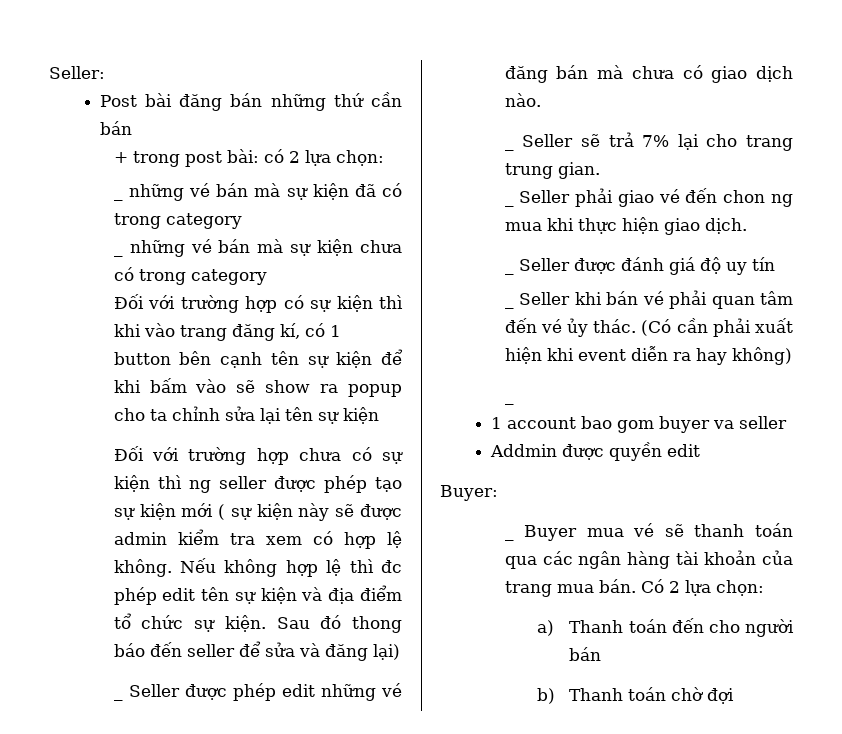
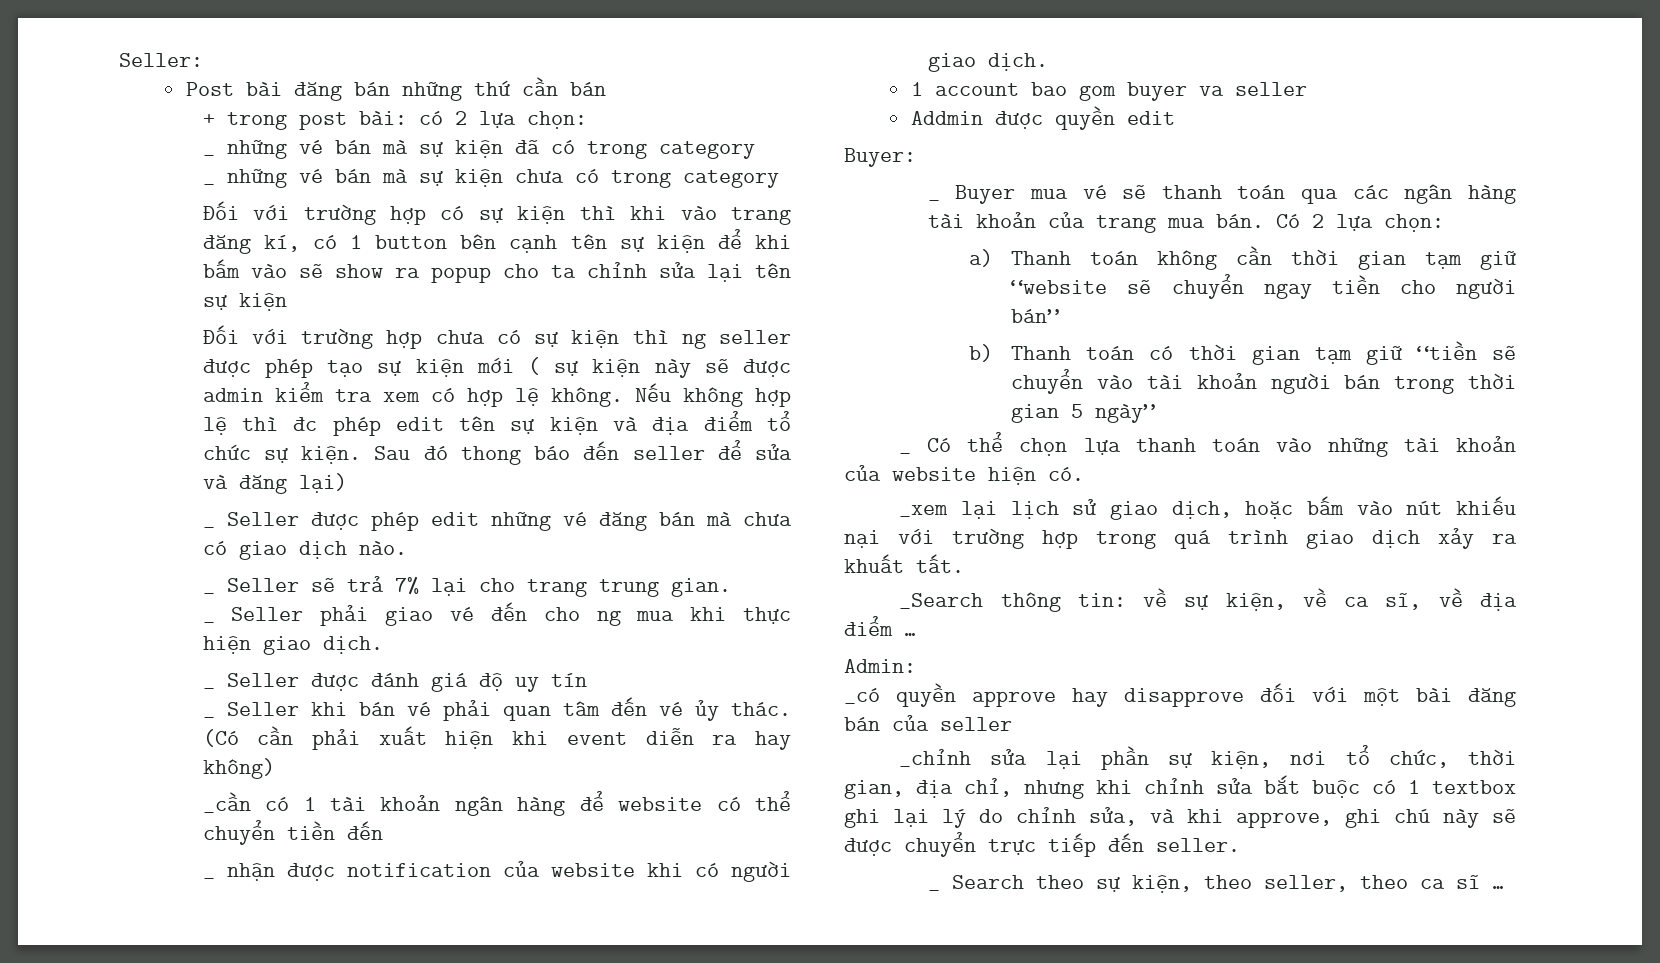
- _ Seller phải giao vé đến chon ng mua khi thực hiện giao dịch.
+ _ Seller phải giao vé đến cho ng mua khi thực hiện giao dịch.
  (Có cần phải xuất hiện khi event diễn ra hay không)
- _
+ _cần có 1 tài khoản ngân hàng để website có thể chuyển tiền đến
+ _ nhận được notification của website khi có người giao dịch.
- a) Thanh toán đến cho người bán
+ a) Thanh toán không cần thời gian tạm giữ “website sẽ chuyển ngay tiền cho người bán”
- b) Thanh toán chờ đợi
+ b) Thanh toán có thời gian tạm giữ “tiền sẽ chuyển vào tài khoản người bán trong thời gian 5 ngày”
+ _ Có thể chọn lựa thanh toán vào những tài khoản của website hiện có.
+ _xem lại lịch sử giao dịch, hoặc bấm vào nút khiếu nại với trường hợp trong quá trình giao dịch xảy ra khuất tất.
+ _Search thông tin: về sự kiện, về ca sĩ, về địa điểm …
+ Admin:
+ _có quyền approve hay disapprove đối với một bài đăng bán của seller
+ _chỉnh sửa lại phần sự kiện, nơi tổ chức, thời gian, địa chỉ, nhưng khi chỉnh sửa bắt buộc có 1 textbox ghi lại lý do chỉnh sửa, và khi approve, ghi chú này sẽ được chuyển trực tiếp đến seller.
+ _ Search theo sự kiện, theo seller, theo ca sĩ …

